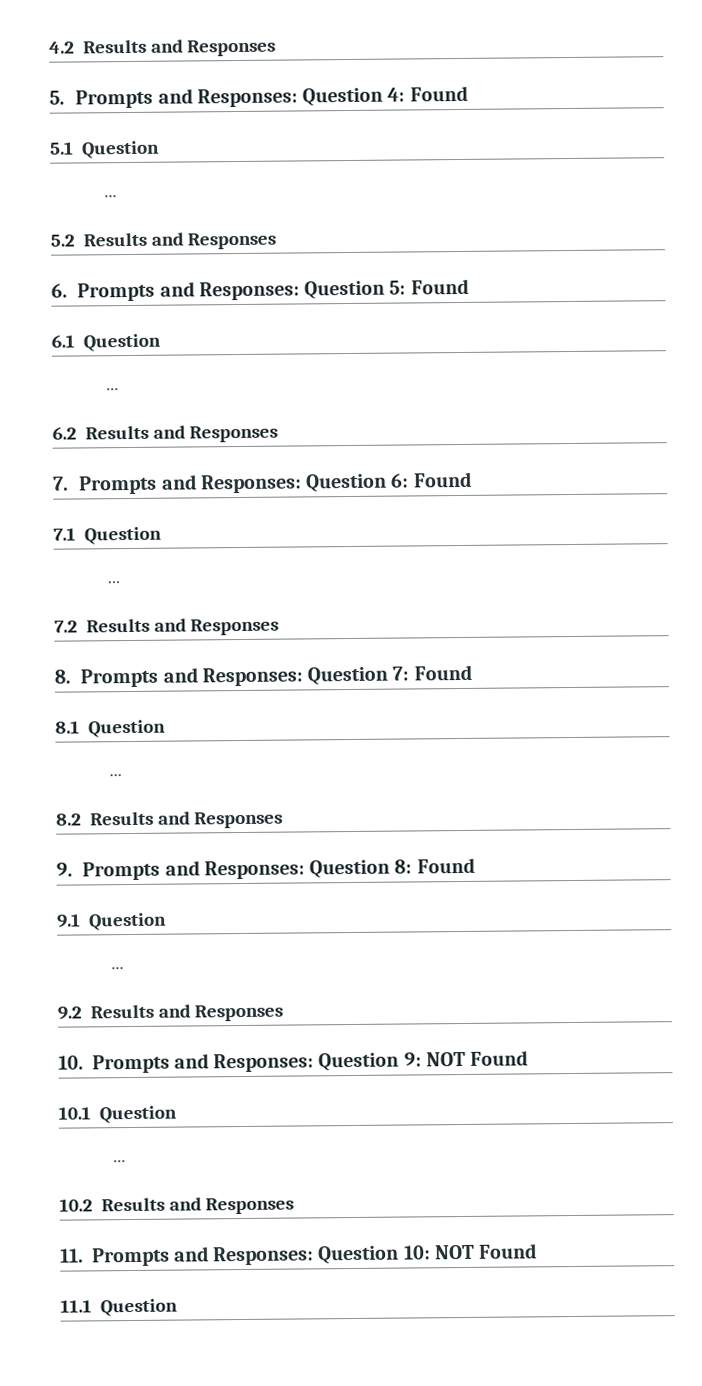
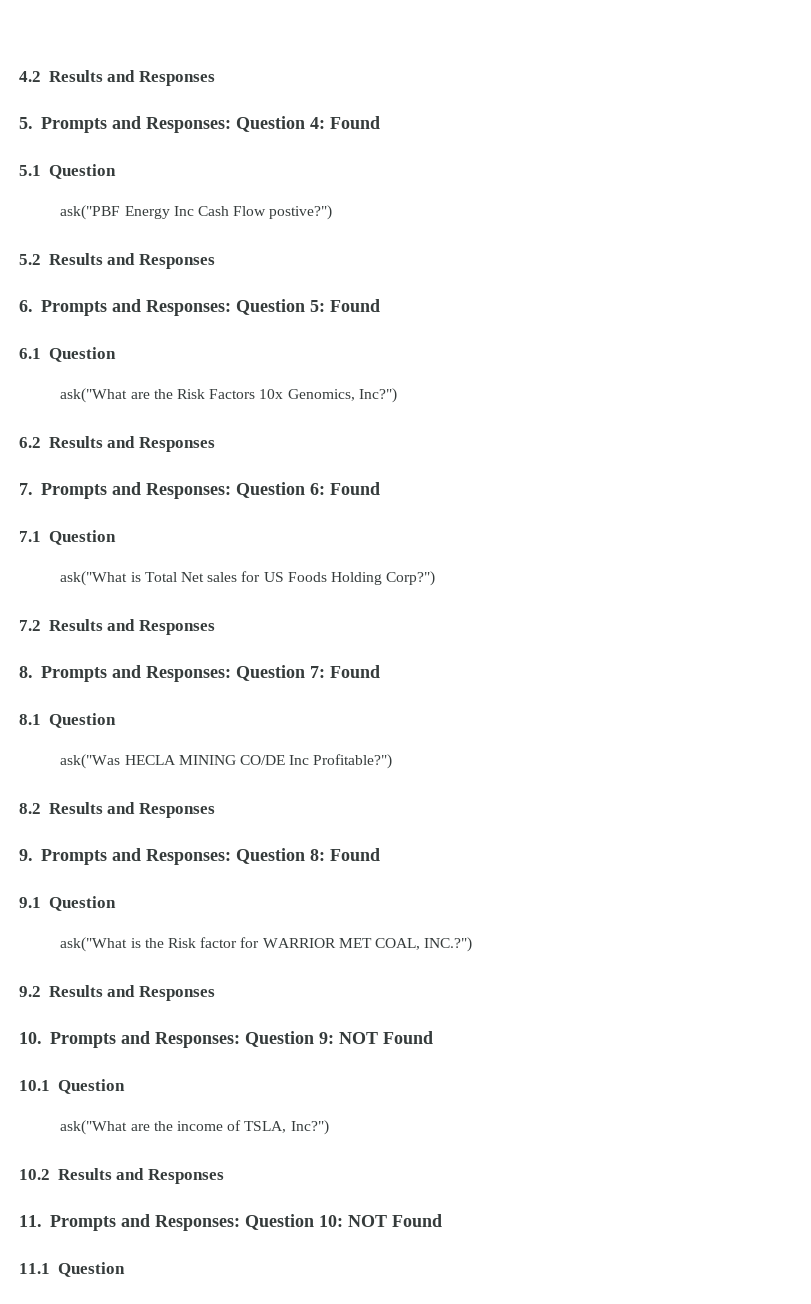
  5.1 Question
- …
+ ask("PBF Energy Inc Cash Flow postive?")
  6.1 Question
- …
+ ask("What are the Risk Factors 10x Genomics, Inc?")
  7.1 Question
- …
+ ask("What is Total Net sales for US Foods Holding Corp?")
  8.1 Question
- …
+ ask("Was HECLA MINING CO/DE Inc Profitable?")
  9.1 Question
- …
+ ask("What is the Risk factor for WARRIOR MET COAL, INC.?")
  10.1 Question
- …
+ ask("What are the income of TSLA, Inc?")

